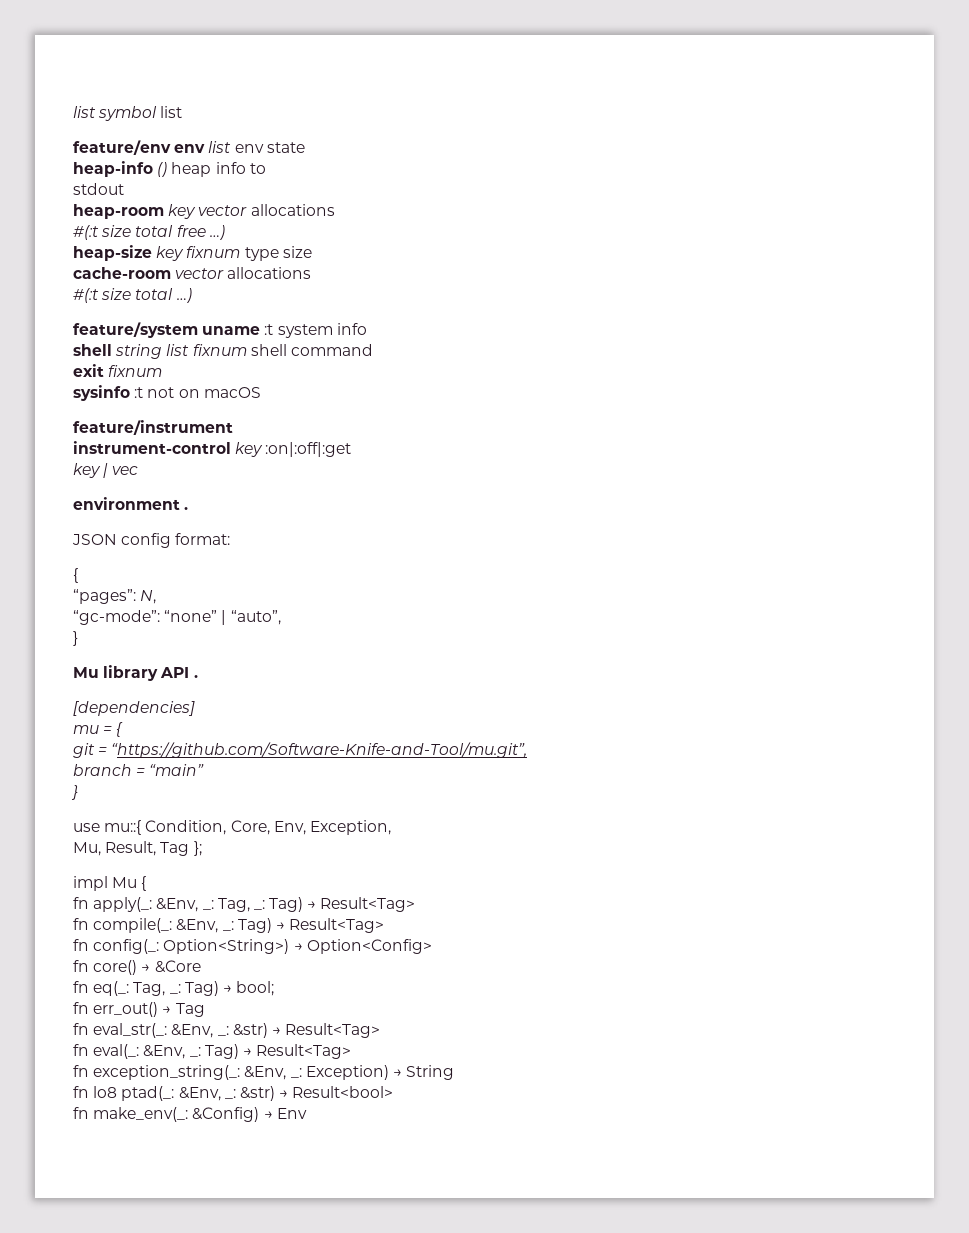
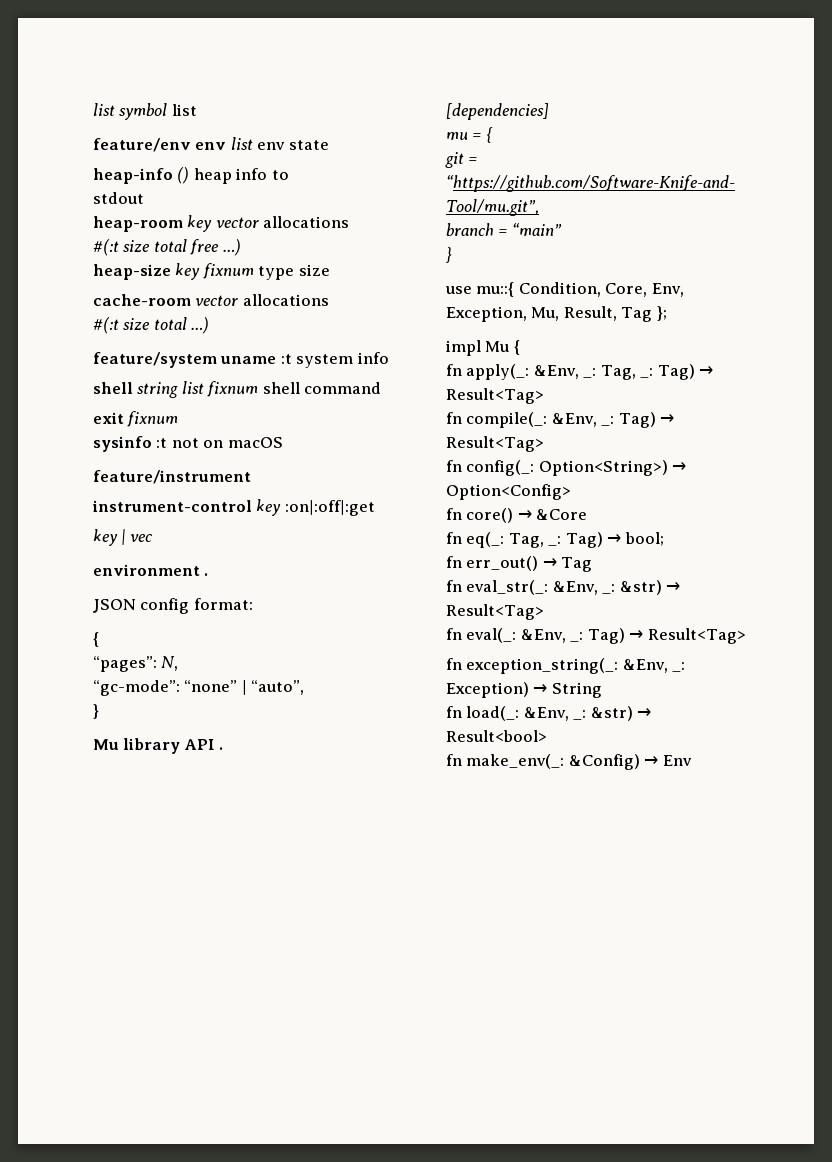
- use mu::{ Condition, Core, Env, Exception,
- Mu, Result, Tag };
+ use mu::{ Condition, Core, Env, Exception, Mu, Result, Tag };
- fn lo8 ptad(_: &Env, _: &str) → Result<bool>
+ fn load(_: &Env, _: &str) → Result<bool>

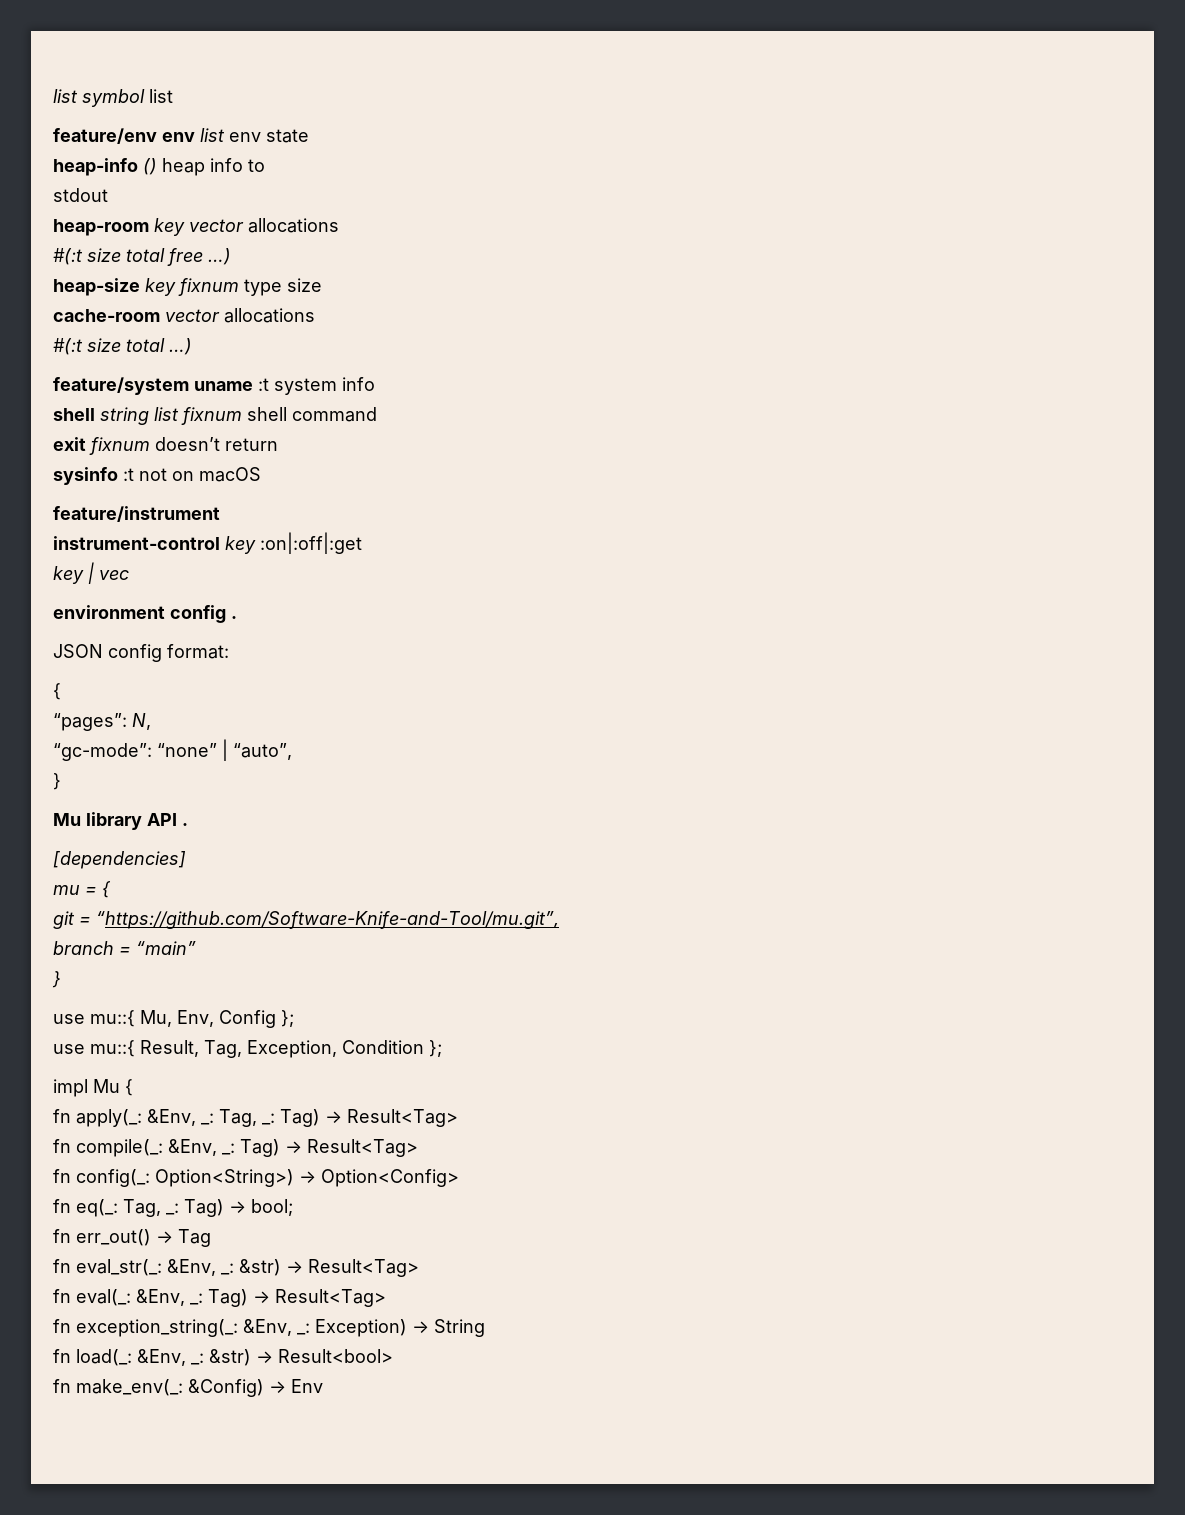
- exit fixnum
+ exit fixnum doesn’t return
- environment .
+ environment config .
- use mu::{ Condition, Core, Env, Exception, Mu, Result, Tag };
+ use mu::{ Mu, Env, Config };
+ use mu::{ Result, Tag, Exception, Condition };
- fn core() → &Core

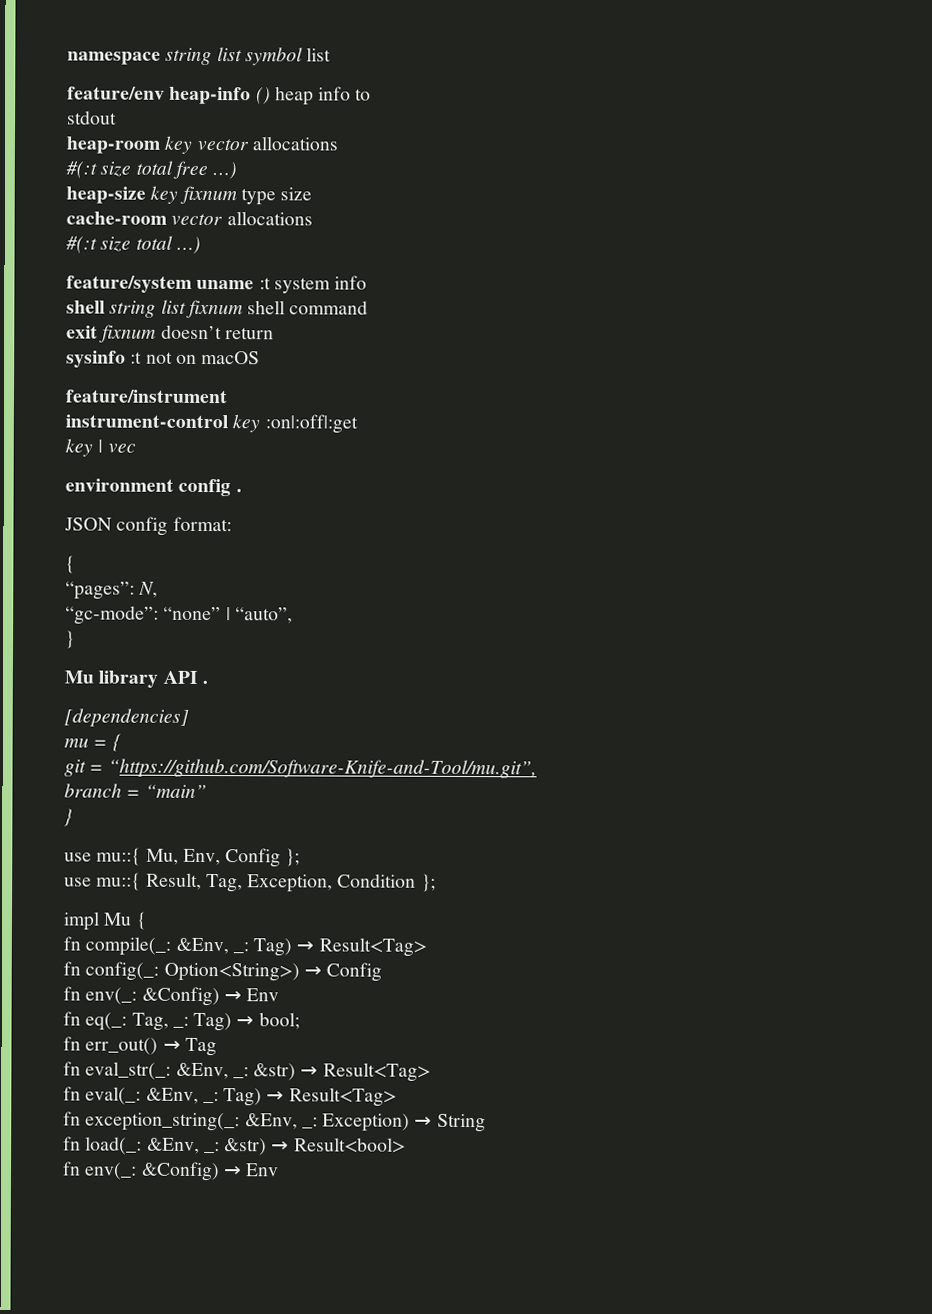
- list symbol list
+ namespace string list symbol list
- feature/env env list env state
- heap-info () heap info to
+ feature/env heap-info () heap info to
- fn apply(_: &Env, _: Tag, _: Tag) → Result<Tag>
- fn config(_: Option<String>) → Option<Config>
+ fn config(_: Option<String>) → Config
+ fn env(_: &Config) → Env
  fn load(_: &Env, _: &str) → Result<bool>
- fn make_env(_: &Config) → Env
+ fn env(_: &Config) → Env

